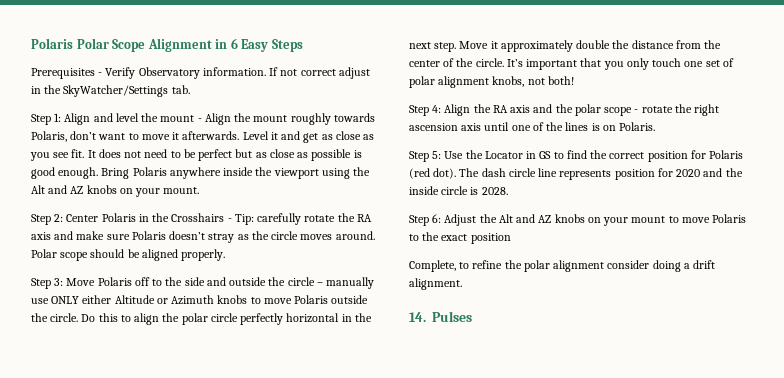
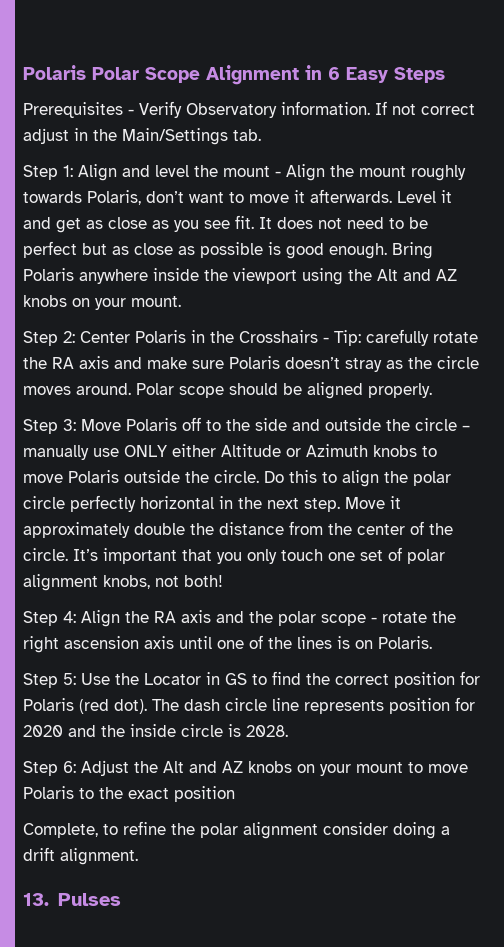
- If not correct adjust in the SkyWatcher/Settings tab.
+ If not correct adjust in the Main/Settings tab.
- 14. Pulses
+ 13. Pulses

